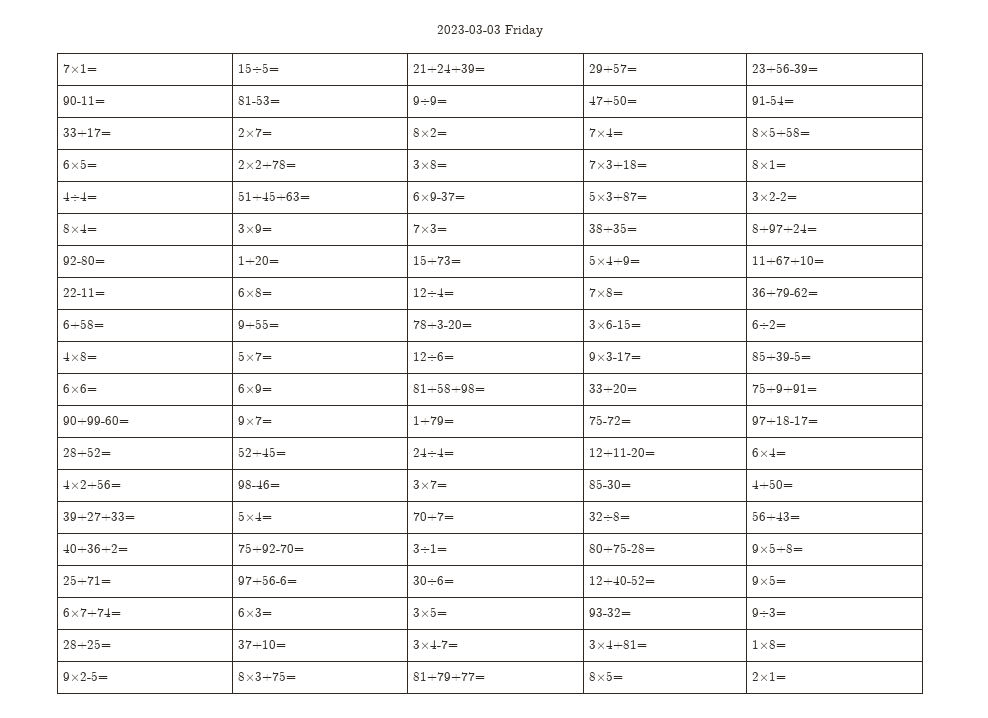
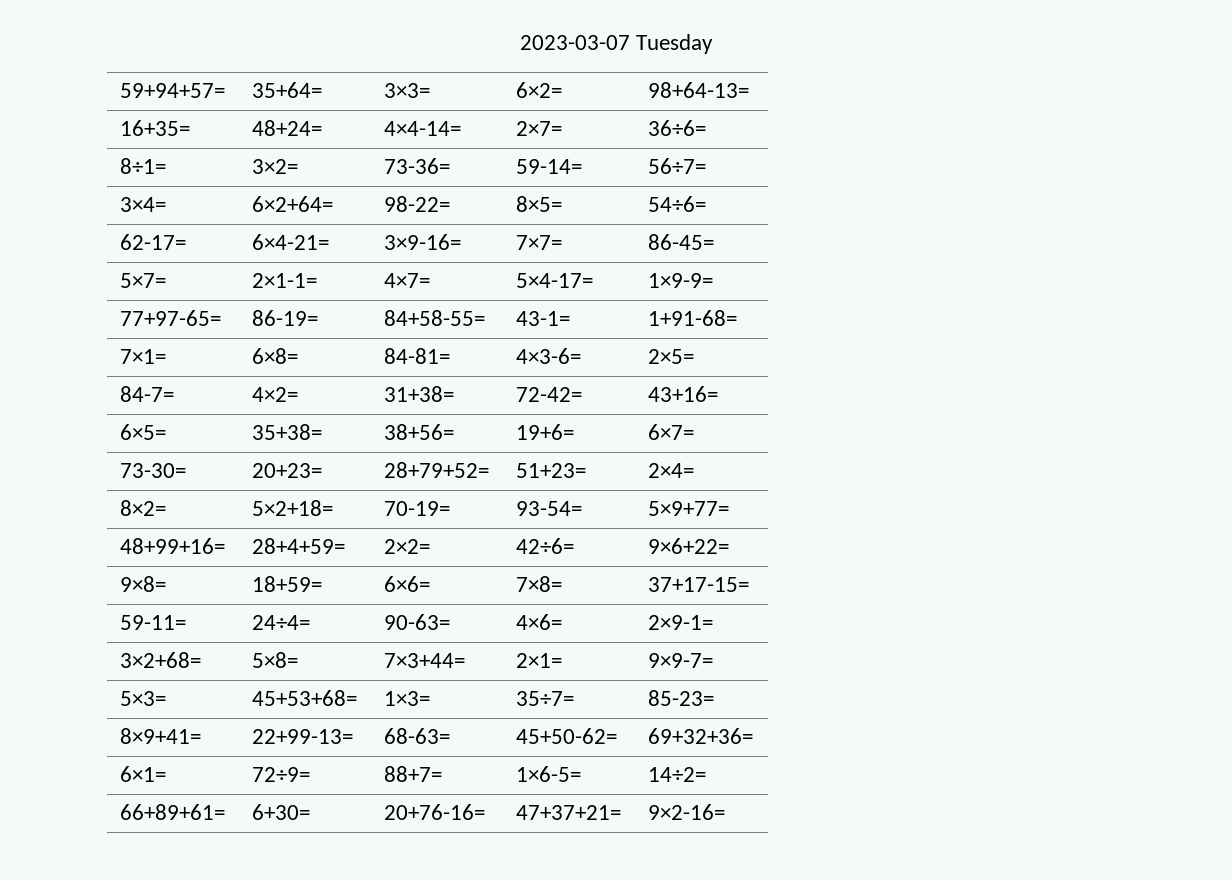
- 2023-03-03 Friday
- 7×1= | 15÷5= | 21+24+39= | 29+57= | 23+56-39=
- 90-11= | 81-53= | 9÷9= | 47+50= | 91-54=
- 33+17= | 2×7= | 8×2= | 7×4= | 8×5+58=
- 6×5= | 2×2+78= | 3×8= | 7×3+18= | 8×1=
- 4÷4= | 51+45+63= | 6×9-37= | 5×3+87= | 3×2-2=
- 8×4= | 3×9= | 7×3= | 38+35= | 8+97+24=
- 92-80= | 1+20= | 15+73= | 5×4+9= | 11+67+10=
- 22-11= | 6×8= | 12÷4= | 7×8= | 36+79-62=
- 6+58= | 9+55= | 78+3-20= | 3×6-15= | 6÷2=
- 4×8= | 5×7= | 12÷6= | 9×3-17= | 85+39-5=
- 6×6= | 6×9= | 81+58+98= | 33+20= | 75+9+91=
- 90+99-60= | 9×7= | 1+79= | 75-72= | 97+18-17=
- 28+52= | 52+45= | 24÷4= | 12+11-20= | 6×4=
- 4×2+56= | 98-46= | 3×7= | 85-30= | 4+50=
- 39+27+33= | 5×4= | 70+7= | 32÷8= | 56+43=
- 40+36+2= | 75+92-70= | 3÷1= | 80+75-28= | 9×5+8=
- 25+71= | 97+56-6= | 30÷6= | 12+40-52= | 9×5=
- 6×7+74= | 6×3= | 3×5= | 93-32= | 9÷3=
- 28+25= | 37+10= | 3×4-7= | 3×4+81= | 1×8=
- 9×2-5= | 8×3+75= | 81+79+77= | 8×5= | 2×1=
+ 2023-03-07 Tuesday
+ 59+94+57= | 35+64= | 3×3= | 6×2= | 98+64-13=
+ 16+35= | 48+24= | 4×4-14= | 2×7= | 36÷6=
+ 8÷1= | 3×2= | 73-36= | 59-14= | 56÷7=
+ 3×4= | 6×2+64= | 98-22= | 8×5= | 54÷6=
+ 62-17= | 6×4-21= | 3×9-16= | 7×7= | 86-45=
+ 5×7= | 2×1-1= | 4×7= | 5×4-17= | 1×9-9=
+ 77+97-65= | 86-19= | 84+58-55= | 43-1= | 1+91-68=
+ 7×1= | 6×8= | 84-81= | 4×3-6= | 2×5=
+ 84-7= | 4×2= | 31+38= | 72-42= | 43+16=
+ 6×5= | 35+38= | 38+56= | 19+6= | 6×7=
+ 73-30= | 20+23= | 28+79+52= | 51+23= | 2×4=
+ 8×2= | 5×2+18= | 70-19= | 93-54= | 5×9+77=
+ 48+99+16= | 28+4+59= | 2×2= | 42÷6= | 9×6+22=
+ 9×8= | 18+59= | 6×6= | 7×8= | 37+17-15=
+ 59-11= | 24÷4= | 90-63= | 4×6= | 2×9-1=
+ 3×2+68= | 5×8= | 7×3+44= | 2×1= | 9×9-7=
+ 5×3= | 45+53+68= | 1×3= | 35÷7= | 85-23=
+ 8×9+41= | 22+99-13= | 68-63= | 45+50-62= | 69+32+36=
+ 6×1= | 72÷9= | 88+7= | 1×6-5= | 14÷2=
+ 66+89+61= | 6+30= | 20+76-16= | 47+37+21= | 9×2-16=

